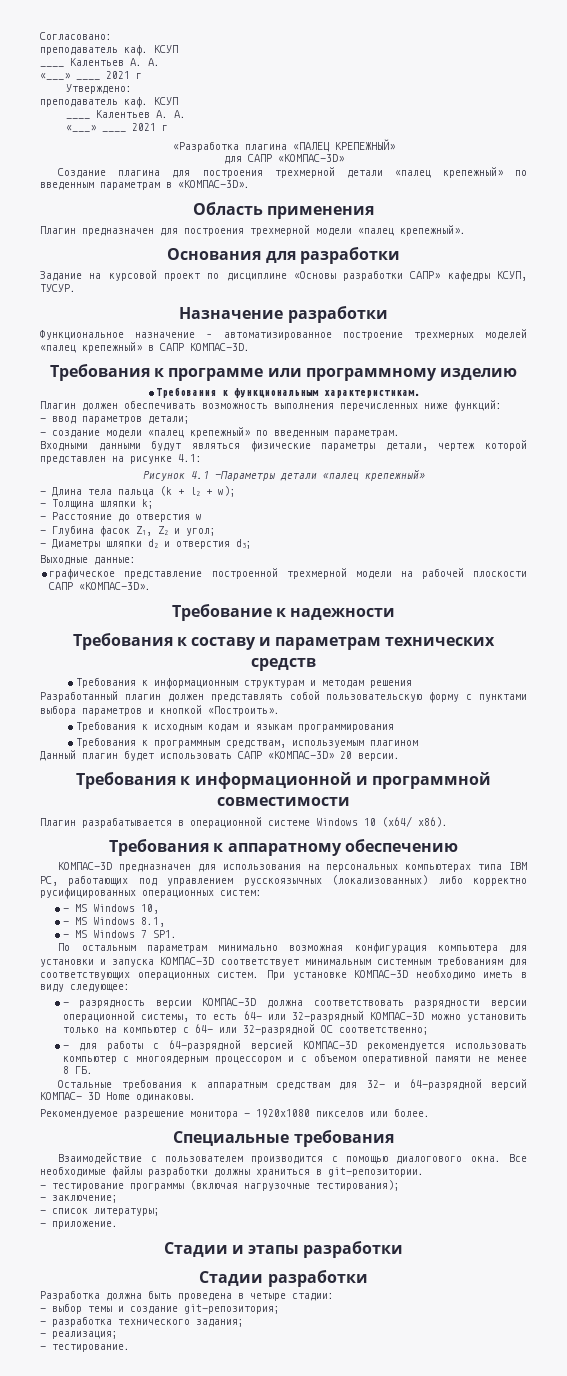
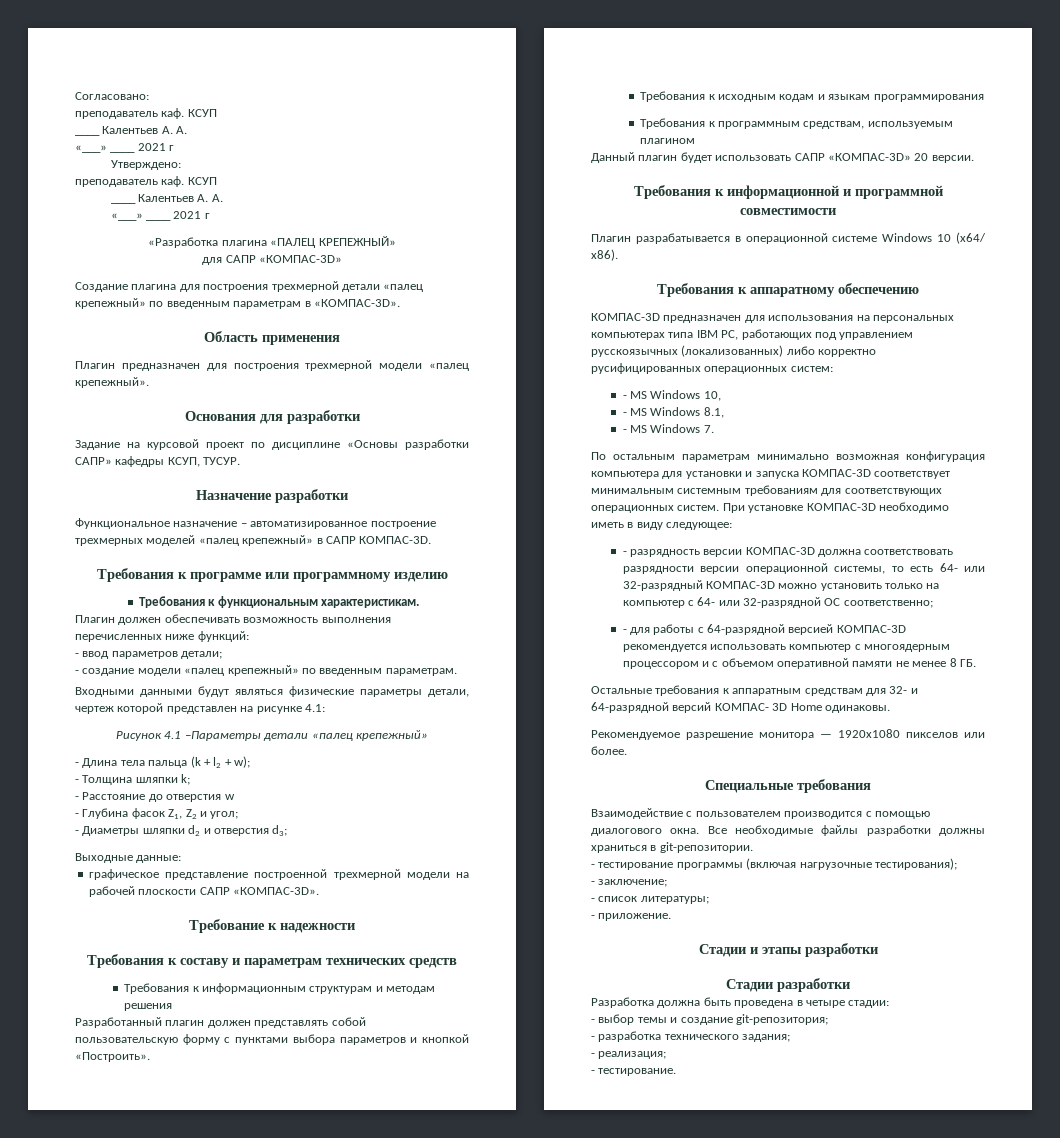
- - MS Windows 7 SP1.
+ - MS Windows 7.

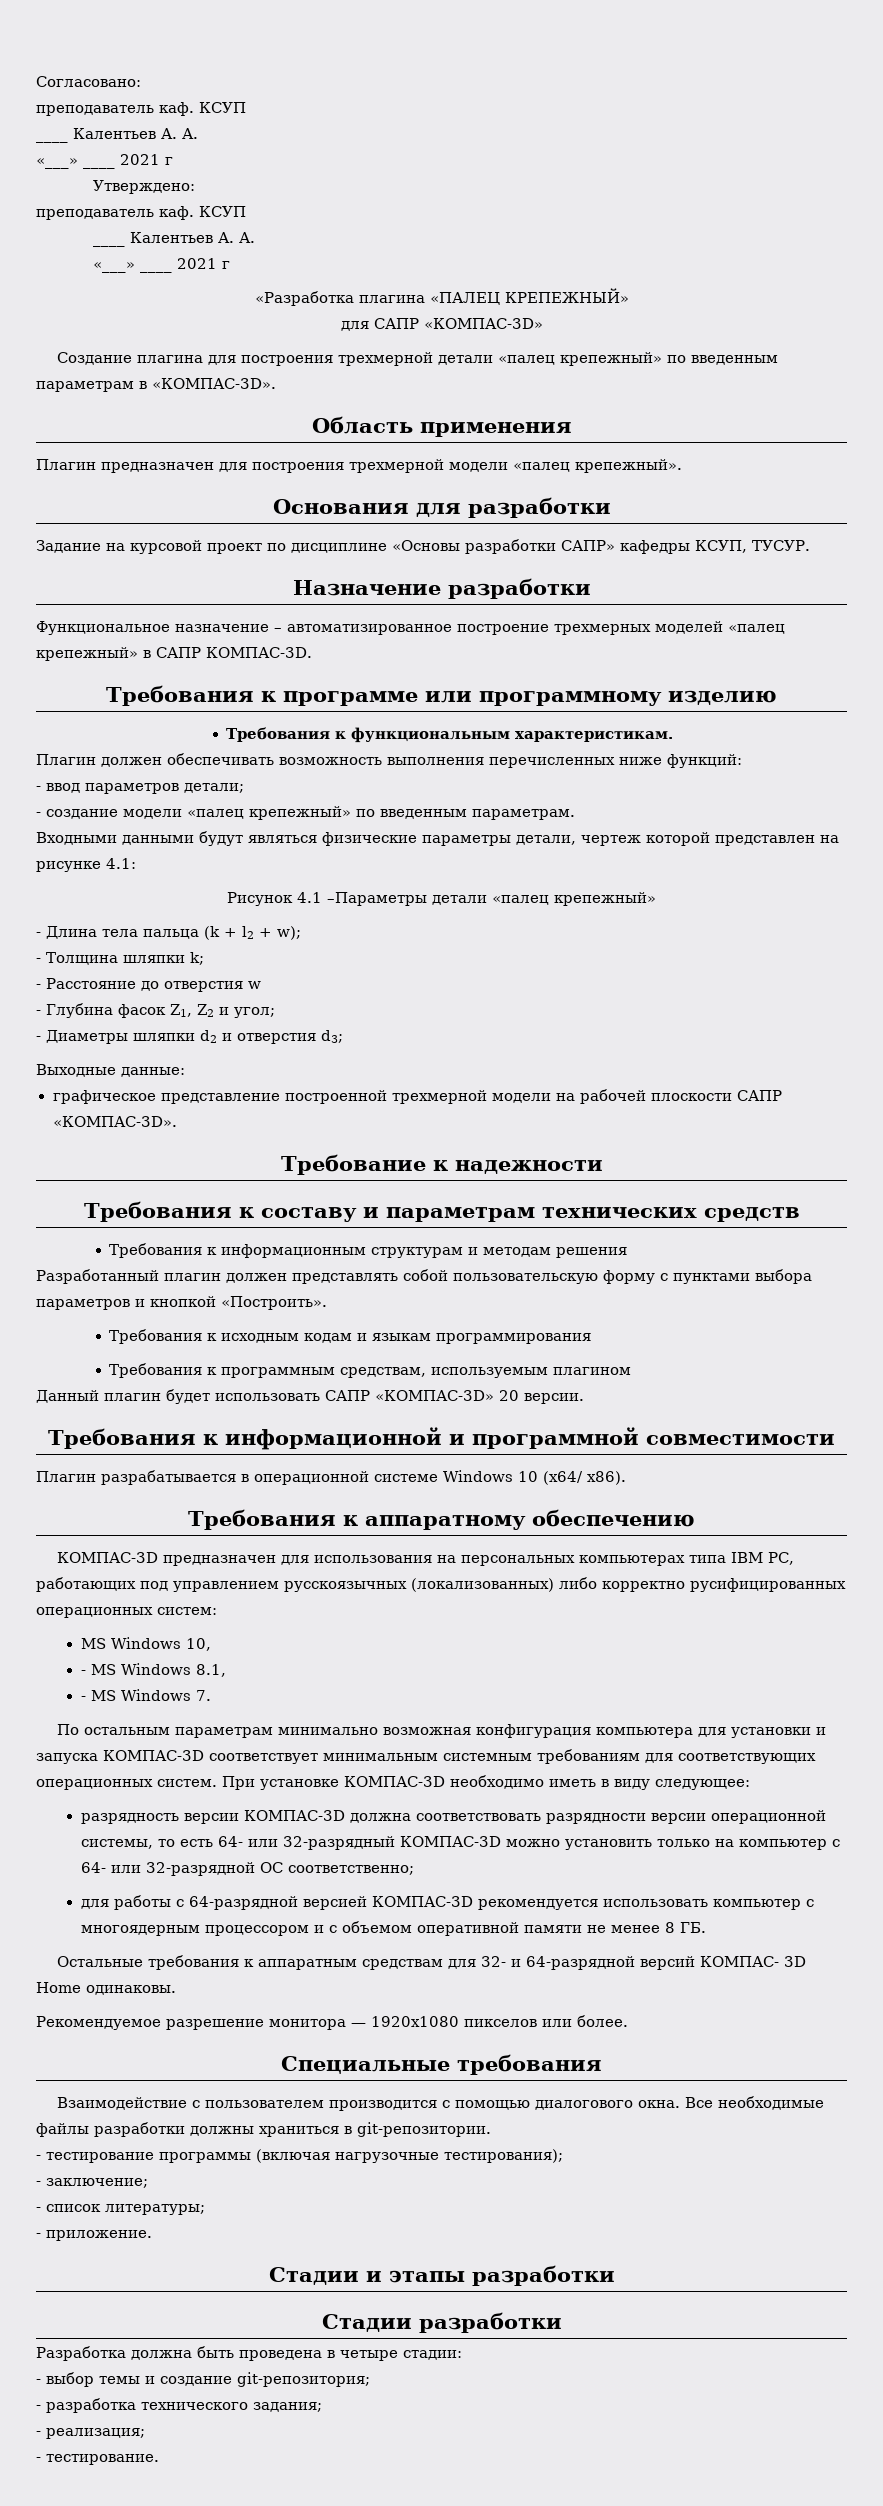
- - MS Windows 10,
+ MS Windows 10,
- - разрядность версии КОМПАС-3D должна соответствовать разрядности версии операционной системы, то есть 64- или 32-разрядный КОМПАС-3D можно установить только на компьютер с 64- или 32-разрядной ОС соответственно;
+ разрядность версии КОМПАС-3D должна соответствовать разрядности версии операционной системы, то есть 64- или 32-разрядный КОМПАС-3D можно установить только на компьютер с 64- или 32-разрядной ОС соответственно;
- - для работы с 64-разрядной версией КОМПАС-3D рекомендуется использовать компьютер с многоядерным процессором и с объемом оперативной памяти не менее 8 ГБ.
+ для работы с 64-разрядной версией КОМПАС-3D рекомендуется использовать компьютер с многоядерным процессором и с объемом оперативной памяти не менее 8 ГБ.

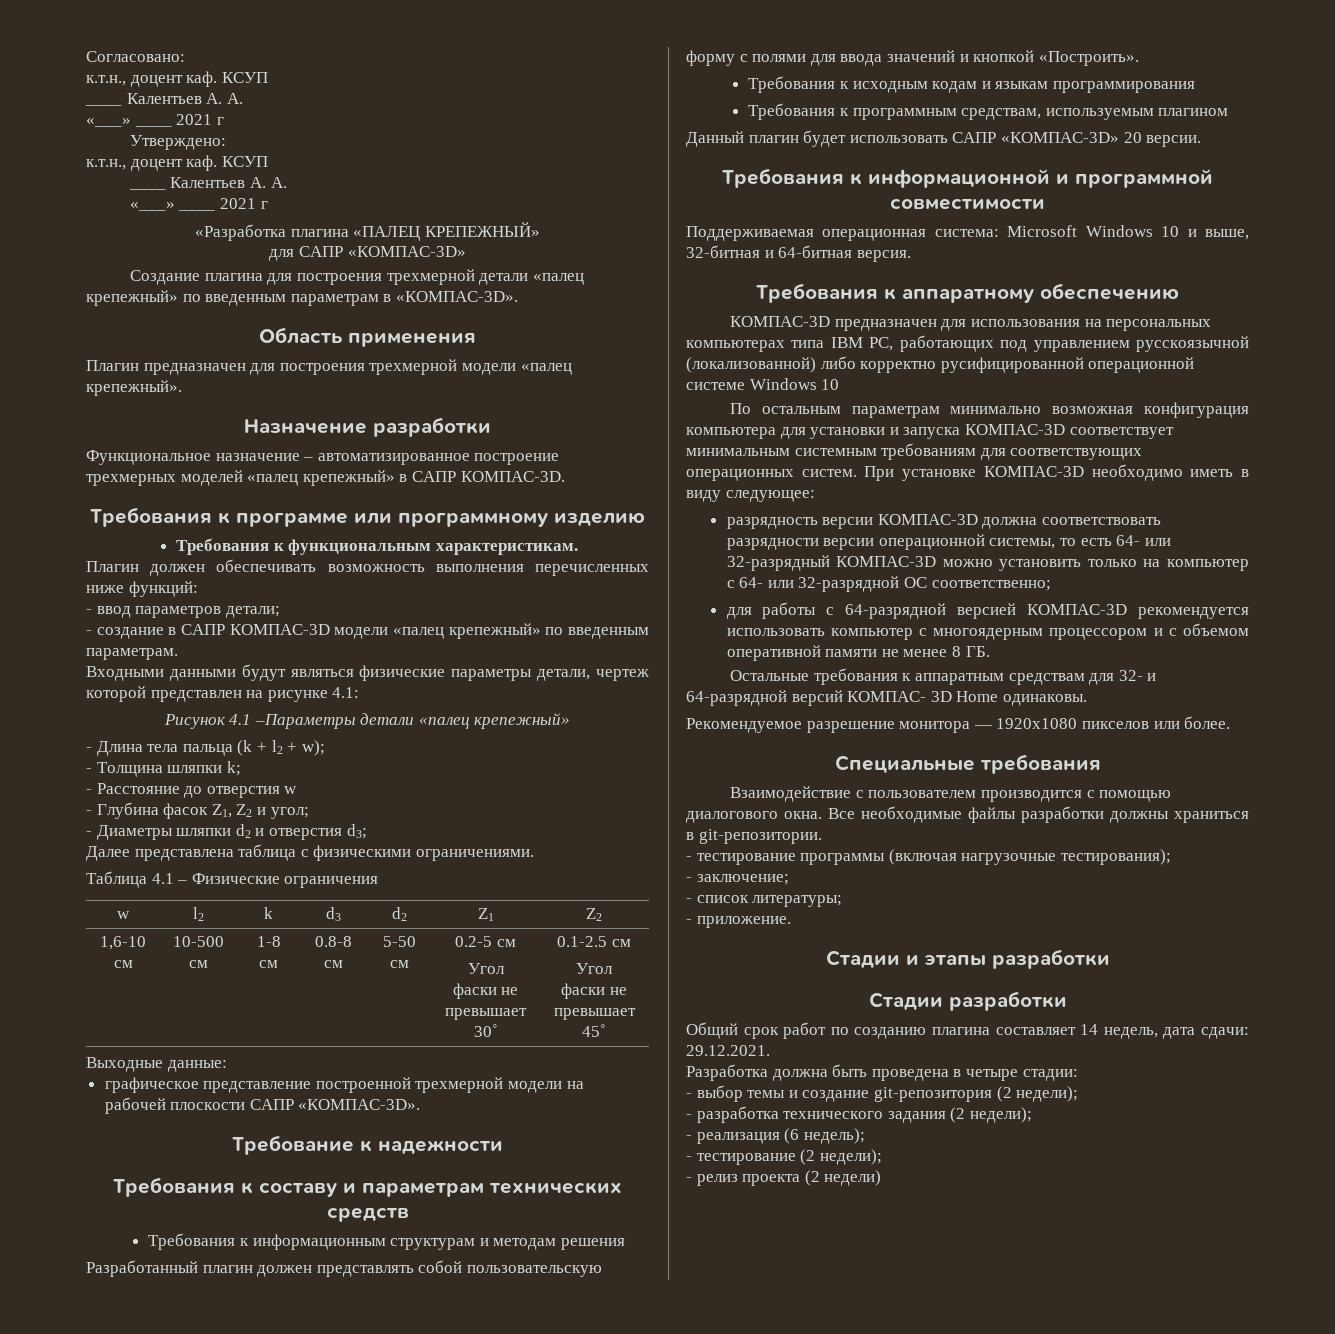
  Согласовано:
- преподаватель каф.
+ к.т.н., доцент каф.
  Утверждено:
- преподаватель каф.
+ к.т.н., доцент каф.
- Основания для разработки
- Задание на курсовой проект по дисциплине «Основы разработки САПР» кафедры КСУП, ТУСУР.
- - создание модели «палец крепежный» по введенным параметрам.
+ - создание в САПР КОМПАС-3D модели «палец крепежный» по введенным параметрам.
+ Далее представлена таблица с физическими ограничениями.
+ Таблица 4.1 – Физические ограничения
+ w | l2 | k | d3 | d2 | Z1 | Z2
+ 1,6-10 см | 10-500 см | 1-8 см | 0.8-8 см | 5-50 см | 0.2-5 см
+ Угол фаски не превышает 30˚ | 0.1-2.5 cм
+ Угол фаски не превышает 45˚
- Разработанный плагин должен представлять собой пользовательскую форму с пунктами выбора параметров и кнопкой «Построить».
+ Разработанный плагин должен представлять собой пользовательскую форму с полями для ввода значений и кнопкой «Построить».
- Плагин разрабатывается в операционной системе Windows 10 (x64/ x86).
+ Поддерживаемая операционная система: Microsoft Windows 10 и выше, 32-битная и 64-битная версия.
- КОМПАС-3D предназначен для использования на персональных компьютерах типа IBM PC, работающих под управлением русскоязычных (локализованных) либо корректно русифицированных операционных систем:
- MS Windows 10,
- - MS Windows 8.1,
- - MS Windows 7.
+ КОМПАС-3D предназначен для использования на персональных компьютерах типа IBM PC, работающих под управлением русскоязычной (локализованной) либо корректно русифицированной операционной системе Windows 10
+ Общий срок работ по созданию плагина составляет 14 недель, дата сдачи: 29.12.2021.
- - выбор темы и создание git-репозитория;
+ - выбор темы и создание git-репозитория (2 недели);
- - разработка технического задания;
- - реализация;
- - тестирование.
+ - разработка технического задания (2 недели);
+ - реализация (6 недель);
+ - тестирование (2 недели);
+ - релиз проекта (2 недели)

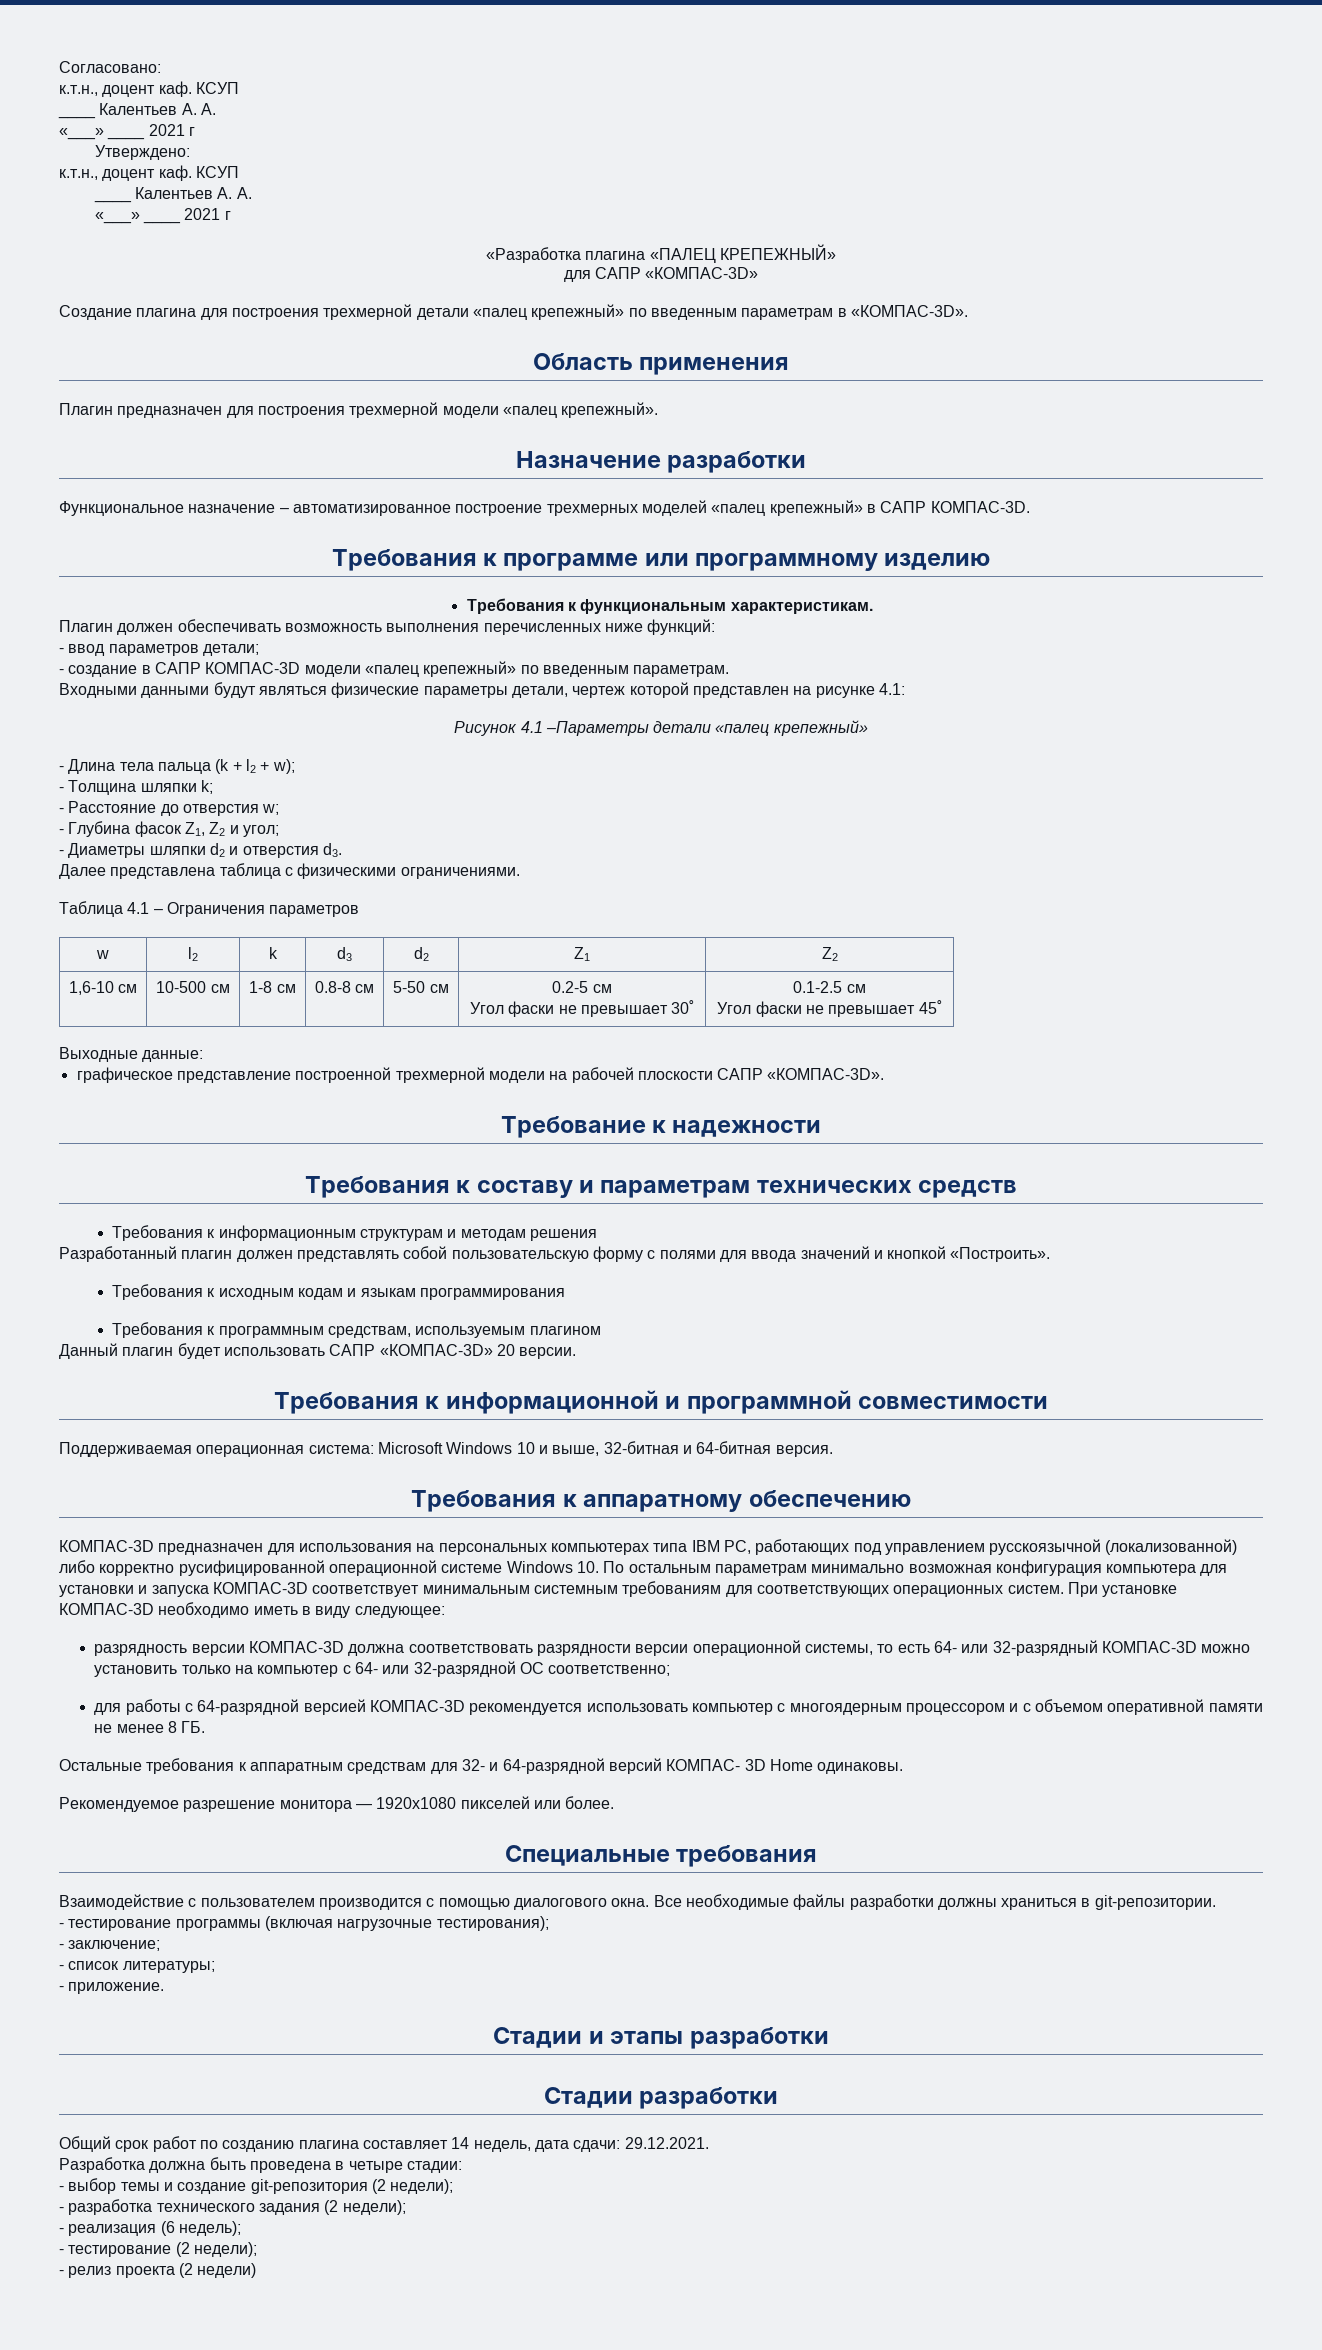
- - Расстояние до отверстия w
+ - Расстояние до отверстия w;
- - Диаметры шляпки d2 и отверстия d3;
+ - Диаметры шляпки d2 и отверстия d3.
- Таблица 4.1 – Физические ограничения
+ Таблица 4.1 – Ограничения параметров
- КОМПАС-3D предназначен для использования на персональных компьютерах типа IBM PC, работающих под управлением русскоязычной (локализованной) либо корректно русифицированной операционной системе Windows 10
- По остальным параметрам минимально возможная конфигурация компьютера для установки и запуска КОМПАС-3D соответствует минимальным системным требованиям для соответствующих операционных систем.
+ КОМПАС-3D предназначен для использования на персональных компьютерах типа IBM PC, работающих под управлением русскоязычной (локализованной) либо корректно русифицированной операционной системе Windows 10. По остальным параметрам минимально возможная конфигурация компьютера для установки и запуска КОМПАС-3D соответствует минимальным системным требованиям для соответствующих операционных систем.
- Рекомендуемое разрешение монитора — 1920х1080 пикселов или более.
+ Рекомендуемое разрешение монитора — 1920х1080 пикселей или более.

